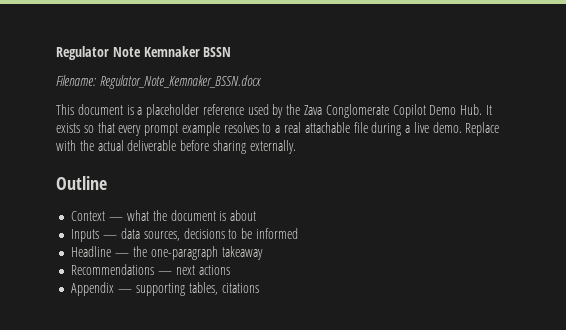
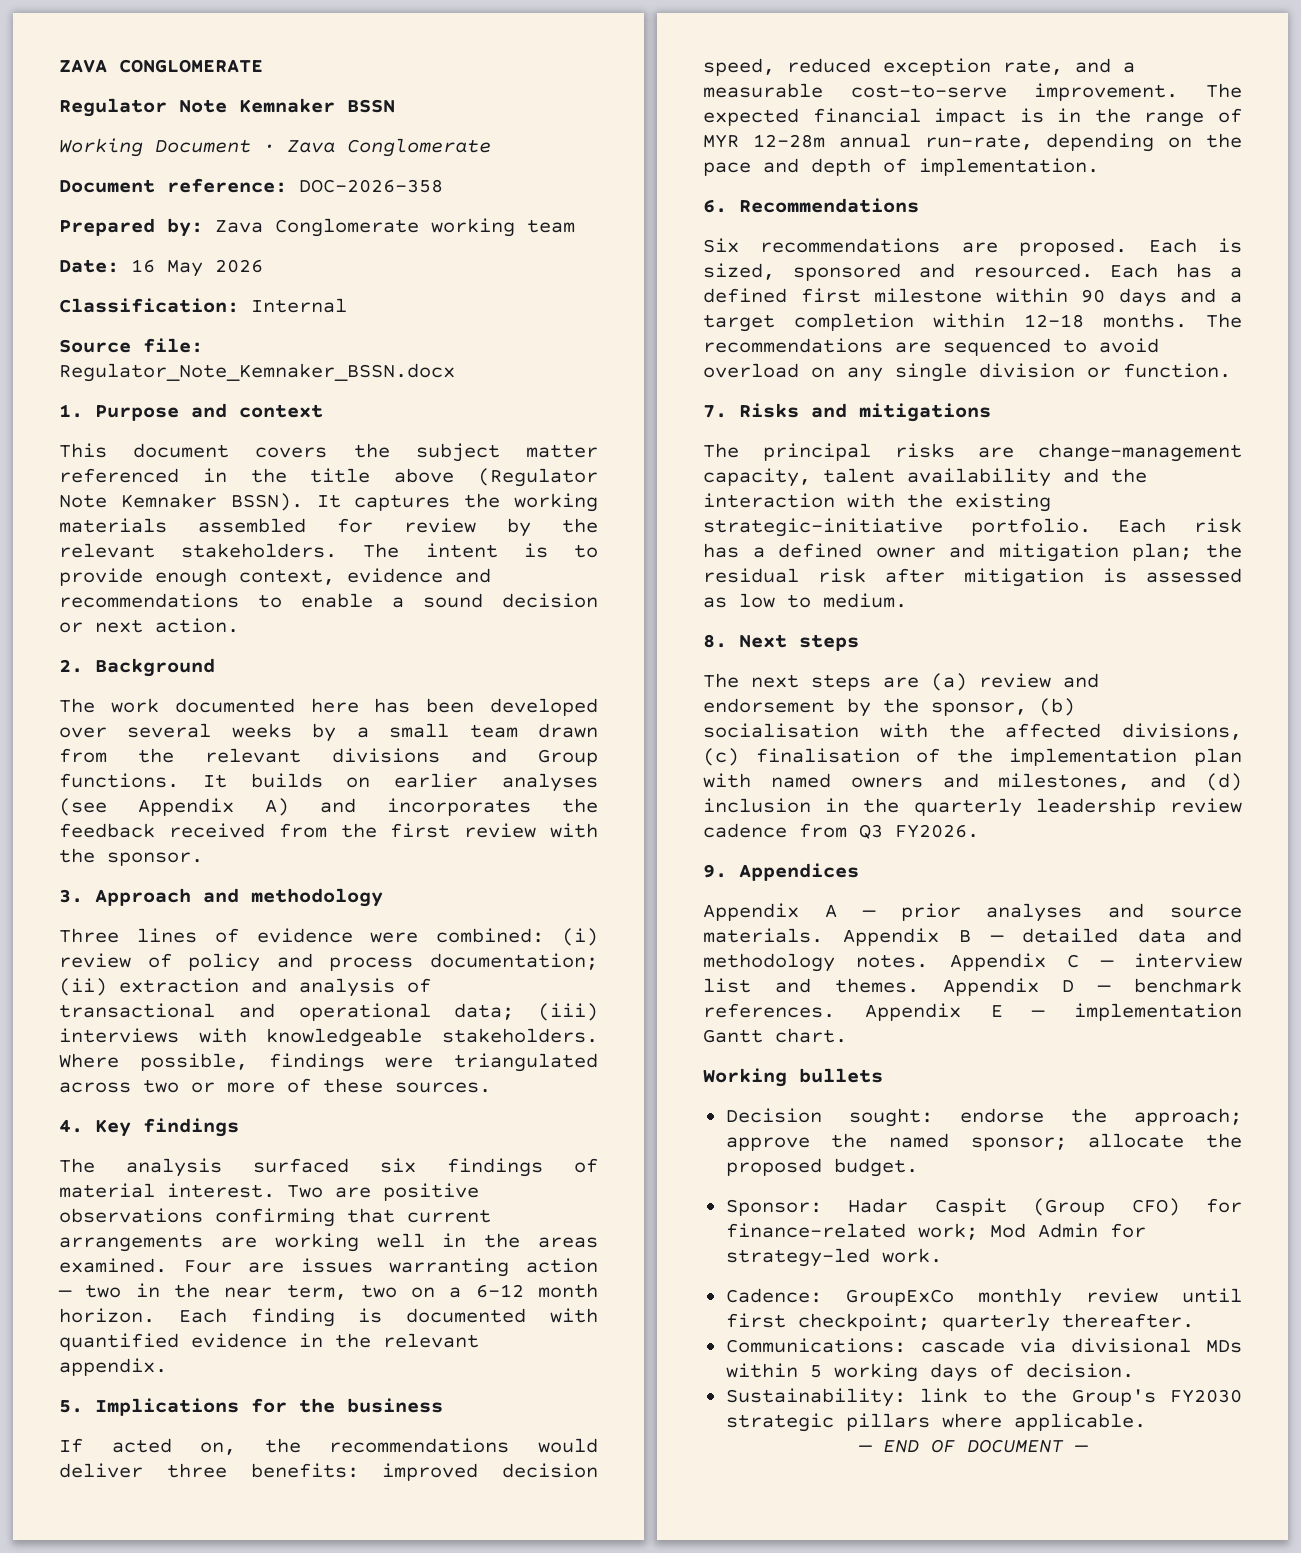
+ ZAVA CONGLOMERATE
- Filename: Regulator_Note_Kemnaker_BSSN.docx
- This document is a placeholder reference used by the Zava Conglomerate Copilot Demo Hub. It exists so that every prompt example resolves to a real attachable file during a live demo. Replace with the actual deliverable before sharing externally.
- Outline
- Context — what the document is about
- Inputs — data sources, decisions to be informed
- Headline — the one-paragraph takeaway
- Recommendations — next actions
- Appendix — supporting tables, citations
+ Working Document · Zava Conglomerate
+ Document reference: DOC-2026-358
+ Prepared by: Zava Conglomerate working team
+ Date: 16 May 2026
+ Classification: Internal
+ Source file: Regulator_Note_Kemnaker_BSSN.docx
+ 1. Purpose and context
+ This document covers the subject matter referenced in the title above (Regulator Note Kemnaker BSSN). It captures the working materials assembled for review by the relevant stakeholders. The intent is to provide enough context, evidence and recommendations to enable a sound decision or next action.
+ 2. Background
+ The work documented here has been developed over several weeks by a small team drawn from the relevant divisions and Group functions. It builds on earlier analyses (see Appendix A) and incorporates the feedback received from the first review with the sponsor.
+ 3. Approach and methodology
+ Three lines of evidence were combined: (i) review of policy and process documentation; (ii) extraction and analysis of transactional and operational data; (iii) interviews with knowledgeable stakeholders. Where possible, findings were triangulated across two or more of these sources.
+ 4. Key findings
+ The analysis surfaced six findings of material interest. Two are positive observations confirming that current arrangements are working well in the areas examined. Four are issues warranting action — two in the near term, two on a 6-12 month horizon. Each finding is documented with quantified evidence in the relevant appendix.
+ 5. Implications for the business
+ If acted on, the recommendations would deliver three benefits: improved decision speed, reduced exception rate, and a measurable cost-to-serve improvement. The expected financial impact is in the range of MYR 12-28m annual run-rate, depending on the pace and depth of implementation.
+ 6. Recommendations
+ Six recommendations are proposed. Each is sized, sponsored and resourced. Each has a defined first milestone within 90 days and a target completion within 12-18 months. The recommendations are sequenced to avoid overload on any single division or function.
+ 7. Risks and mitigations
+ The principal risks are change-management capacity, talent availability and the interaction with the existing strategic-initiative portfolio. Each risk has a defined owner and mitigation plan; the residual risk after mitigation is assessed as low to medium.
+ 8. Next steps
+ The next steps are (a) review and endorsement by the sponsor, (b) socialisation with the affected divisions, (c) finalisation of the implementation plan with named owners and milestones, and (d) inclusion in the quarterly leadership review cadence from Q3 FY2026.
+ 9. Appendices
+ Appendix A — prior analyses and source materials. Appendix B — detailed data and methodology notes. Appendix C — interview list and themes. Appendix D — benchmark references. Appendix E — implementation Gantt chart.
+ Working bullets
+ Decision sought: endorse the approach; approve the named sponsor; allocate the proposed budget.
+ Sponsor: Hadar Caspit (Group CFO) for finance-related work; Mod Admin for strategy-led work.
+ Cadence: GroupExCo monthly review until first checkpoint; quarterly thereafter.
+ Communications: cascade via divisional MDs within 5 working days of decision.
+ Sustainability: link to the Group's FY2030 strategic pillars where applicable.
+ — END OF DOCUMENT —

